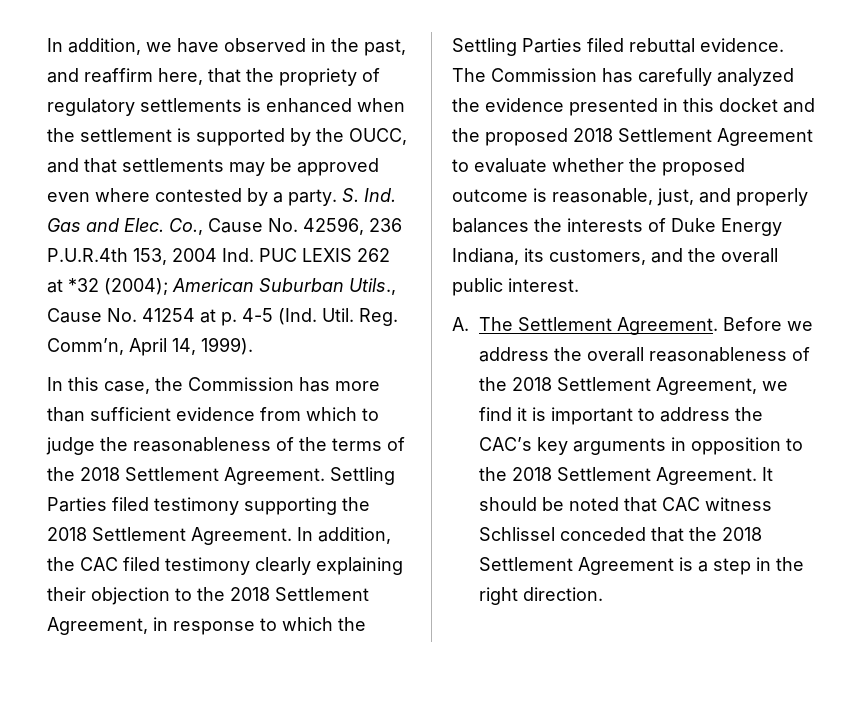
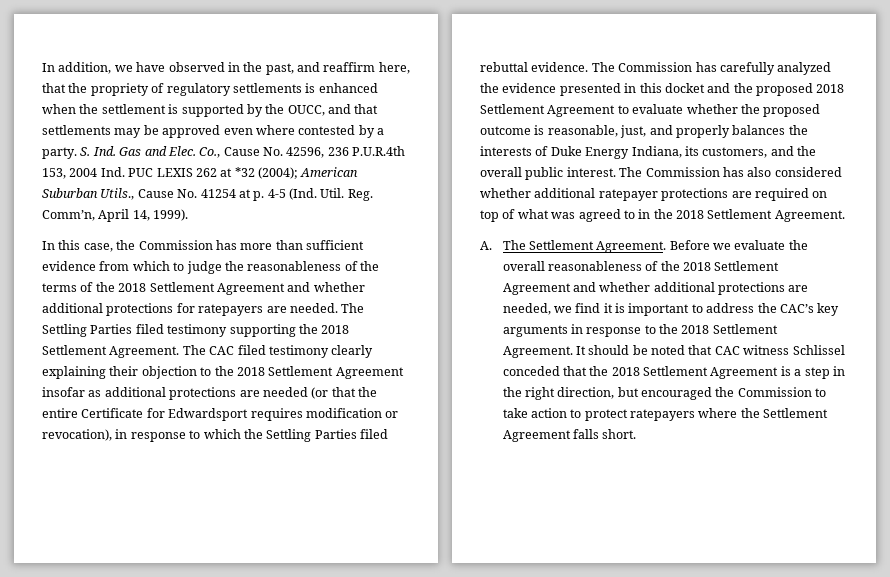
- In this case, the Commission has more than sufficient evidence from which to judge the reasonableness of the terms of the 2018 Settlement Agreement. Settling Parties filed testimony supporting the 2018 Settlement Agreement.
+ In this case, the Commission has more than sufficient evidence from which to judge the reasonableness of the terms of the 2018 Settlement Agreement and whether additional protections for ratepayers are needed. The Settling Parties filed testimony supporting the 2018 Settlement Agreement.
- In addition, the CAC filed testimony clearly explaining their objection to the 2018 Settlement Agreement, in response to which the Settling Parties filed rebuttal evidence.
+ The CAC filed testimony clearly explaining their objection to the 2018 Settlement Agreement insofar as additional protections are needed (or that the entire Certificate for Edwardsport requires modification or revocation), in response to which the Settling Parties filed rebuttal evidence.
+ The Commission has also considered whether additional ratepayer protections are required on top of what was agreed to in the 2018 Settlement Agreement.
- Before we address the overall reasonableness of the 2018 Settlement Agreement, we find it is important to address the CAC’s key arguments in opposition to the 2018 Settlement Agreement.
+ Before we evaluate the overall reasonableness of the 2018 Settlement Agreement and whether additional protections are needed, we find it is important to address the CAC’s key arguments in response to the 2018 Settlement Agreement.
- It should be noted that CAC witness Schlissel conceded that the 2018 Settlement Agreement is a step in the right direction.
+ It should be noted that CAC witness Schlissel conceded that the 2018 Settlement Agreement is a step in the right direction, but encouraged the Commission to take action to protect ratepayers where the Settlement Agreement falls short.

